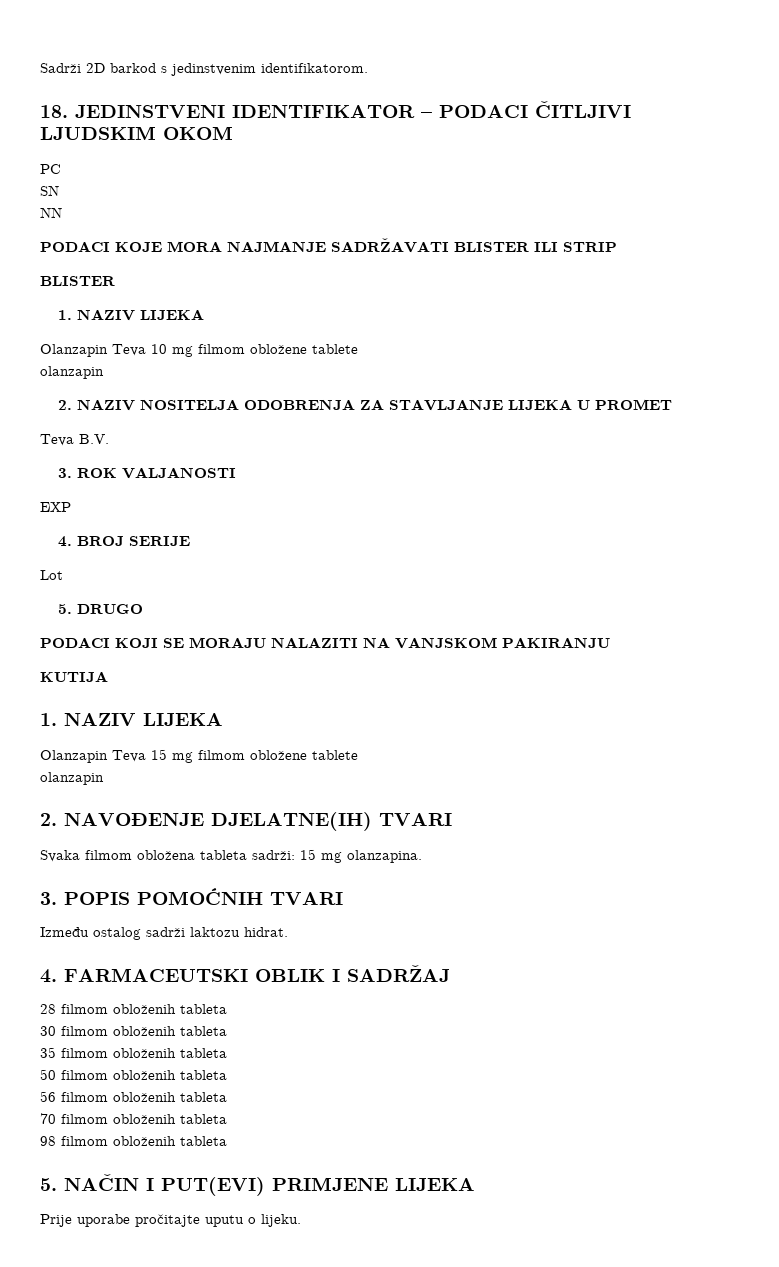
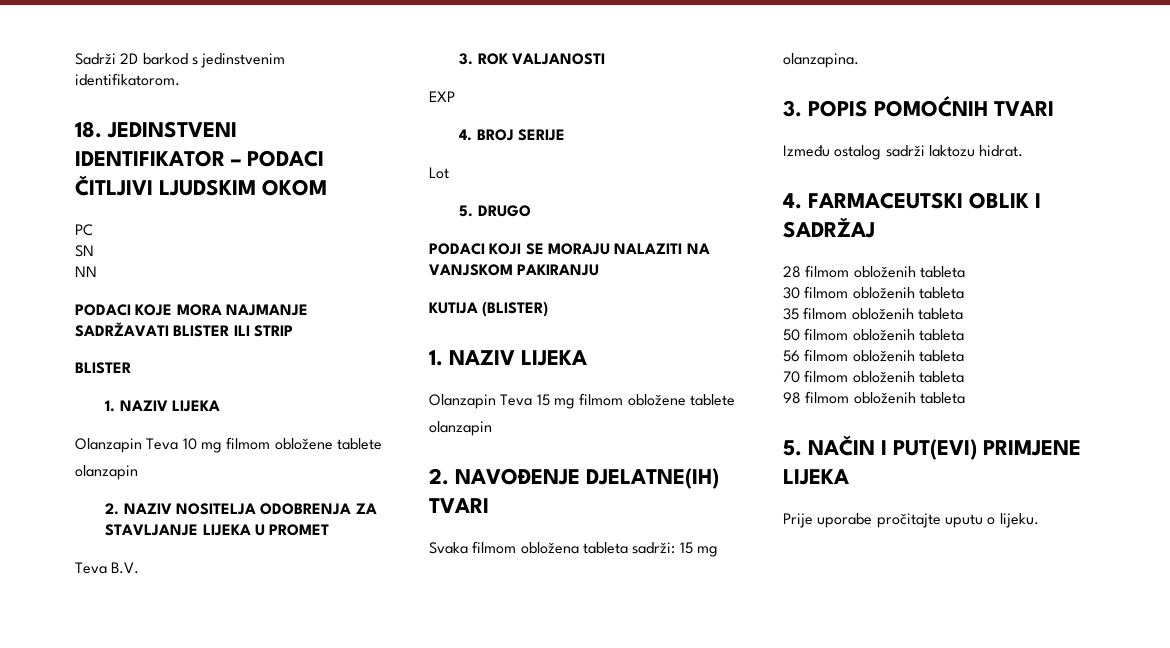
- KUTIJA
+ KUTIJA (BLISTER)

